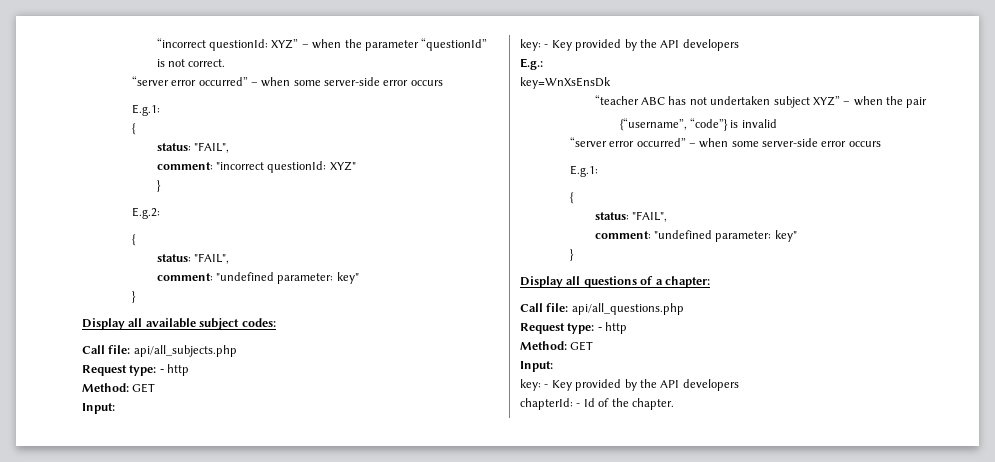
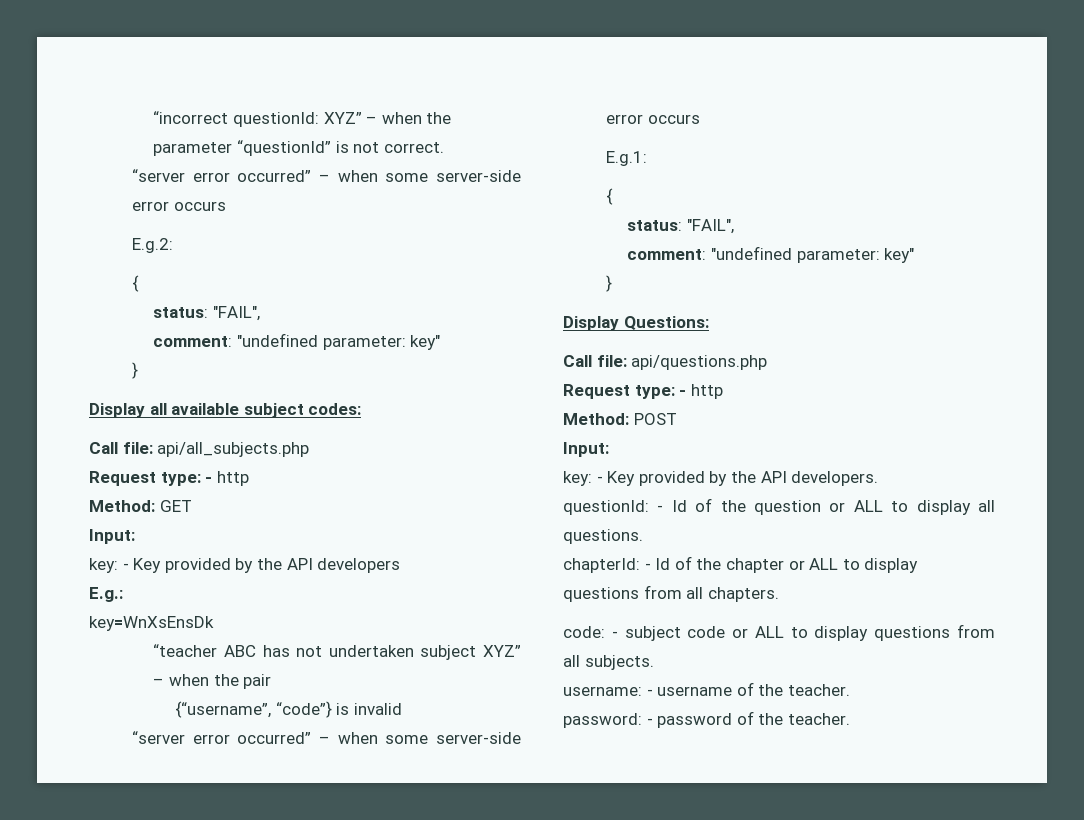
  “incorrect questionId: XYZ” – when the parameter “questionId” is not correct.
  “server error occurred” – when some server-side error occurs
- E.g.1:
- {
- status: "FAIL",
- comment: "incorrect questionId: XYZ"
- }
- Display all questions of a chapter:
- Call file: api/all_questions.php
+ Display Questions:
+ Call file: api/questions.php
  Request type: - http
- Method: GET
+ Method: POST
  Input:
- key: - Key provided by the API developers
+ key: - Key provided by the API developers.
+ questionId: - Id of the question or ALL to display all questions.
- chapterId: - Id of the chapter.
+ chapterId: - Id of the chapter or ALL to display questions from all chapters.
+ code: - subject code or ALL to display questions from all subjects.
+ username: - username of the teacher.
+ password: - password of the teacher.

